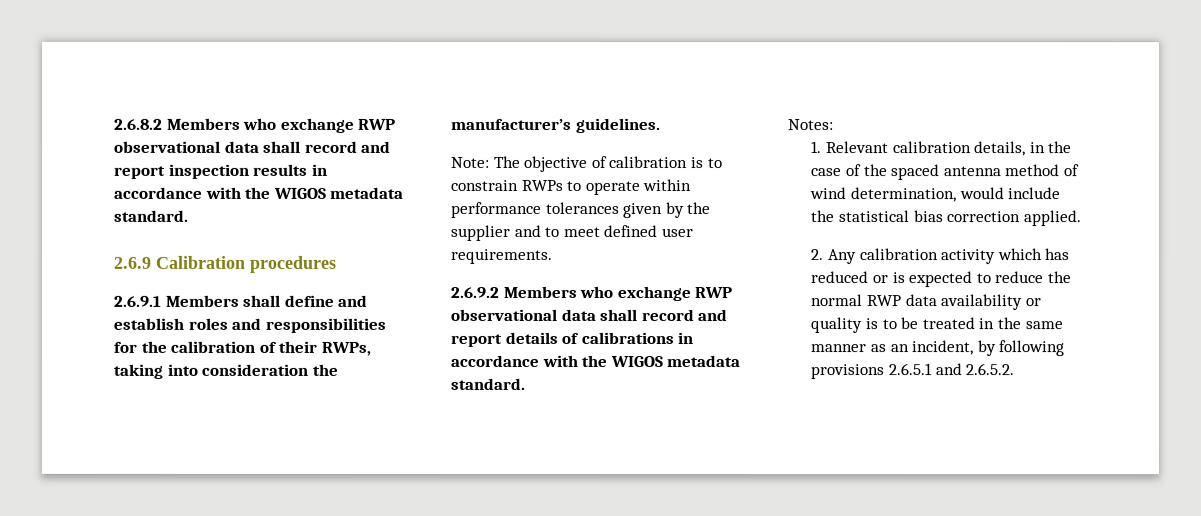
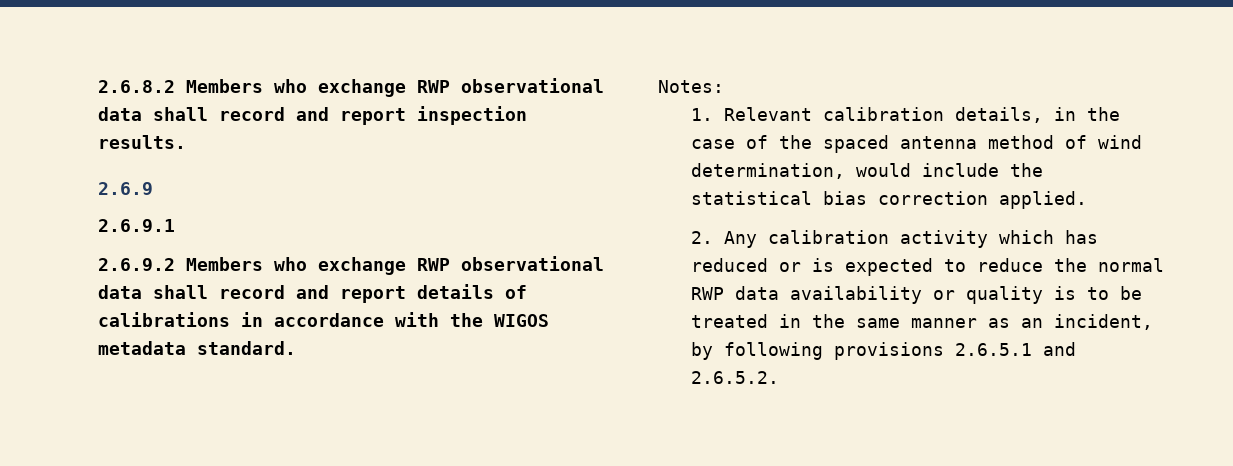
- 2.6.8.2 Members who exchange RWP observational data shall record and report inspection results in accordance with the WIGOS metadata standard.
+ 2.6.8.2 Members who exchange RWP observational data shall record and report inspection results.
- 2.6.9 Calibration procedures
+ 2.6.9
- 2.6.9.1 Members shall define and establish roles and responsibilities for the calibration of their RWPs, taking into consideration the manufacturer’s guidelines.
- Note: The objective of calibration is to constrain RWPs to operate within performance tolerances given by the supplier and to meet defined user requirements.
+ 2.6.9.1

